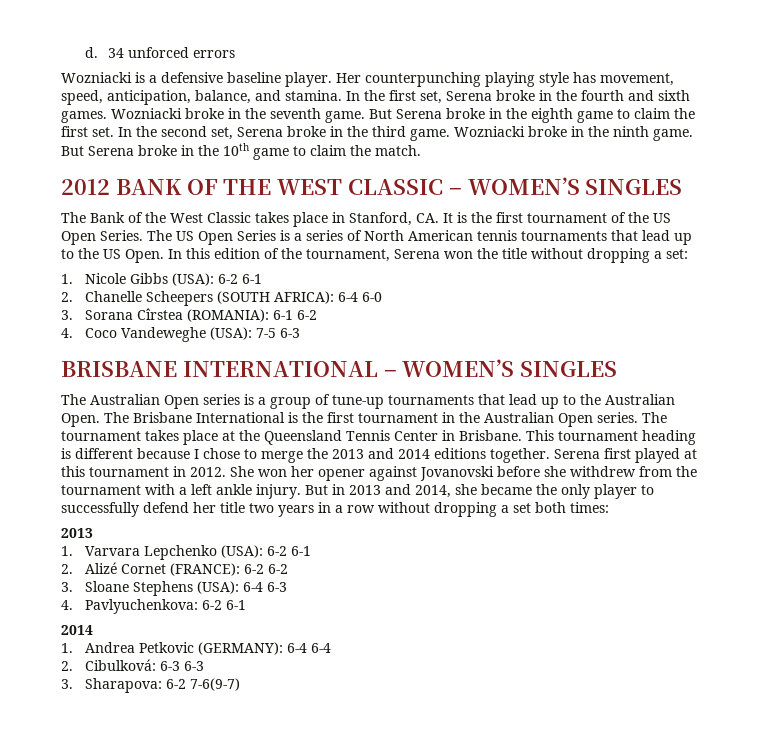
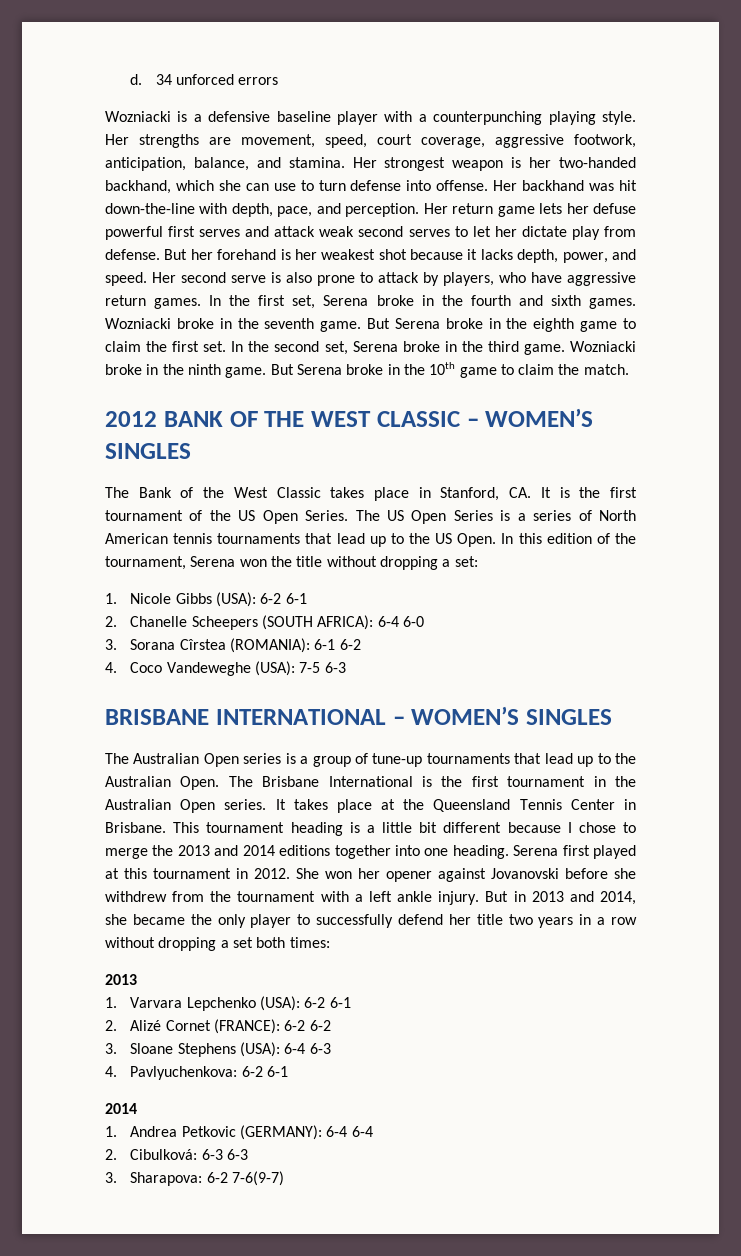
- Wozniacki is a defensive baseline player. Her counterpunching playing style has movement, speed, anticipation, balance, and stamina.
+ Wozniacki is a defensive baseline player with a counterpunching playing style. Her strengths are movement, speed, court coverage, aggressive footwork, anticipation, balance, and stamina. Her strongest weapon is her two-handed backhand, which she can use to turn defense into offense. Her backhand was hit down-the-line with depth, pace, and perception. Her return game lets her defuse powerful first serves and attack weak second serves to let her dictate play from defense. But her forehand is her weakest shot because it lacks depth, power, and speed. Her second serve is also prone to attack by players, who have aggressive return games.
- The tournament takes place at the Queensland Tennis Center in Brisbane.
+ It takes place at the Queensland Tennis Center in Brisbane.
- This tournament heading is different because I chose to merge the 2013 and 2014 editions together.
+ This tournament heading is a little bit different because I chose to merge the 2013 and 2014 editions together into one heading.

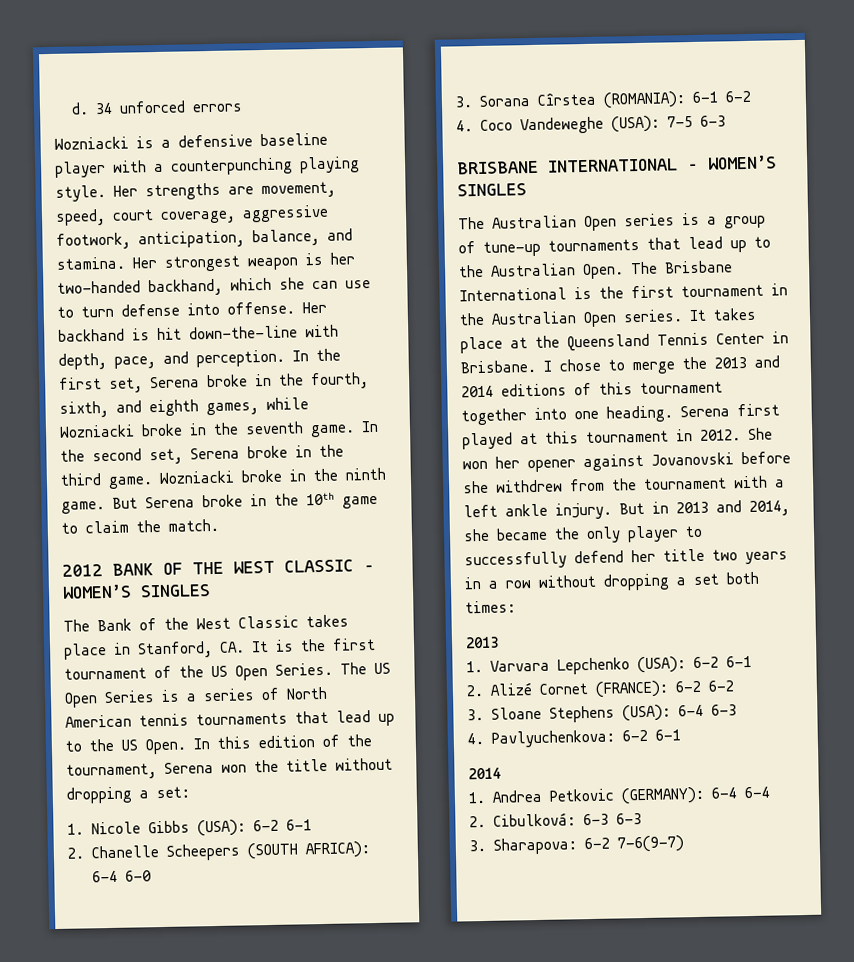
- Her backhand was hit down-the-line with depth, pace, and perception.
+ Her backhand is hit down-the-line with depth, pace, and perception.
- Her return game lets her defuse powerful first serves and attack weak second serves to let her dictate play from defense. But her forehand is her weakest shot because it lacks depth, power, and speed. Her second serve is also prone to attack by players, who have aggressive return games.
- In the first set, Serena broke in the fourth and sixth games. Wozniacki broke in the seventh game.
+ In the first set, Serena broke in the fourth, sixth, and eighth games, while Wozniacki broke in the seventh game.
- But Serena broke in the eighth game to claim the first set.
- This tournament heading is a little bit different because I chose to merge the 2013 and 2014 editions together into one heading.
+ I chose to merge the 2013 and 2014 editions of this tournament together into one heading.

